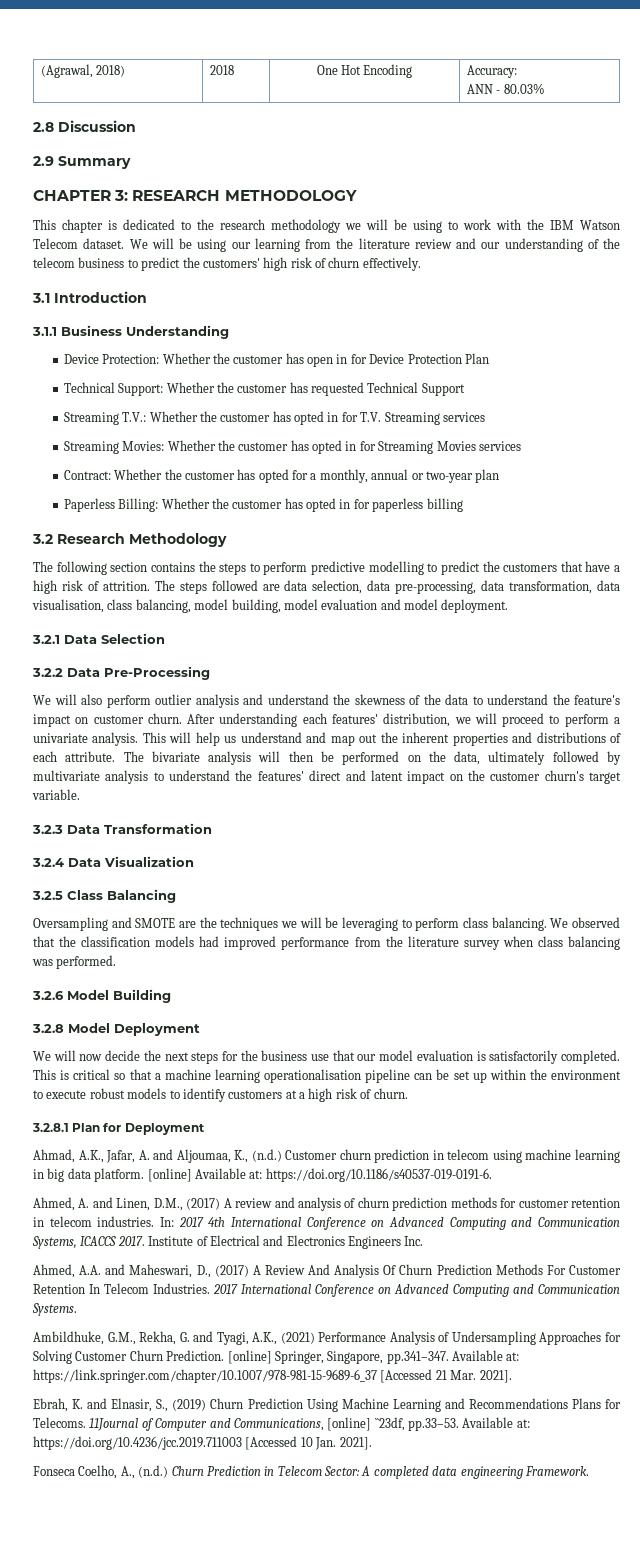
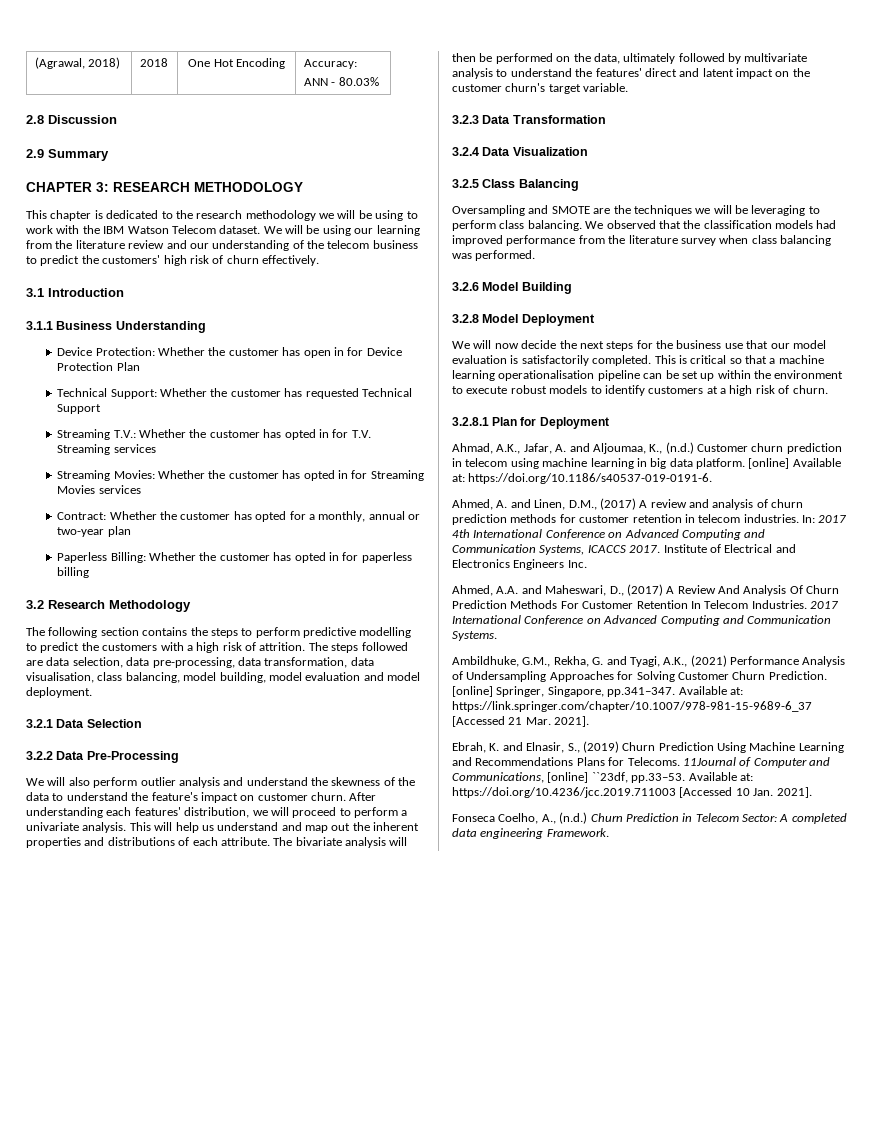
- The following section contains the steps to perform predictive modelling to predict the customers that have a high risk of attrition.
+ The following section contains the steps to perform predictive modelling to predict the customers with a high risk of attrition.

